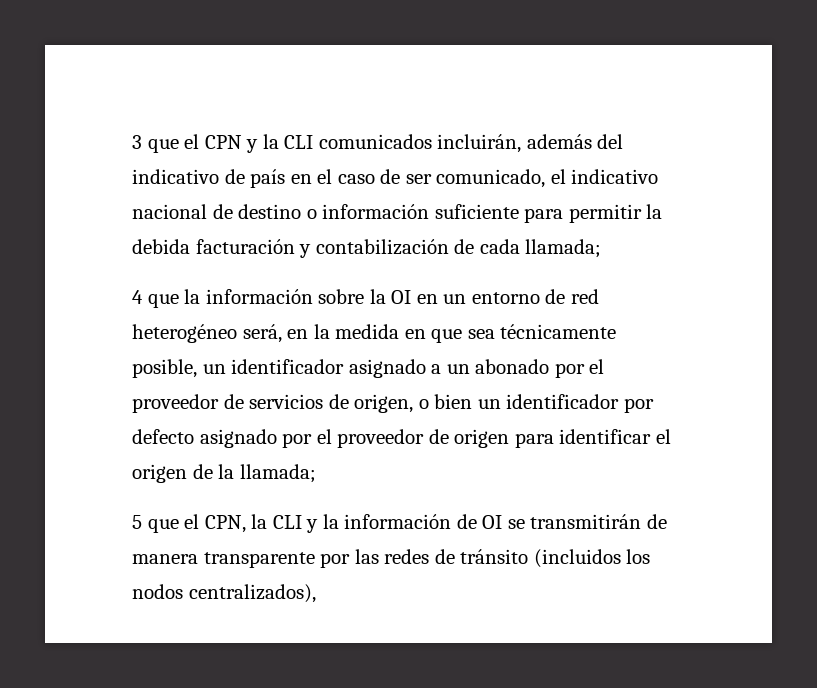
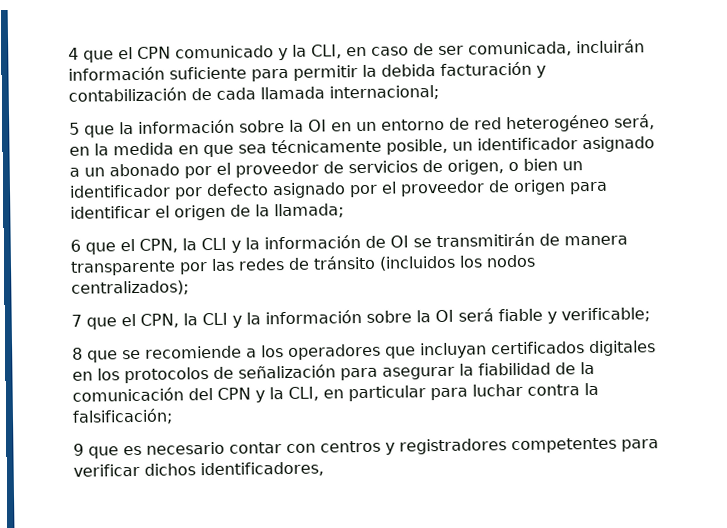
- 3 que el CPN y la CLI comunicados incluirán, además del indicativo de país en el caso de ser comunicado, el indicativo nacional de destino o información suficiente para permitir la debida facturación y contabilización de cada llamada;
- 4 que la información sobre la OI en un entorno de red heterogéneo será, en la medida en que sea técnicamente posible, un identificador asignado a un abonado por el proveedor de servicios de origen, o bien un identificador por defecto asignado por el proveedor de origen para identificar el origen de la llamada;
+ 4 que el CPN comunicado y la CLI, en caso de ser comunicada, incluirán información suficiente para permitir la debida facturación y contabilización de cada llamada internacional;
+ 5 que la información sobre la OI en un entorno de red heterogéneo será, en la medida en que sea técnicamente posible, un identificador asignado a un abonado por el proveedor de servicios de origen, o bien un identificador por defecto asignado por el proveedor de origen para identificar el origen de la llamada;
- 5 que el CPN, la CLI y la información de OI se transmitirán de manera transparente por las redes de tránsito (incluidos los nodos centralizados),
+ 6 que el CPN, la CLI y la información de OI se transmitirán de manera transparente por las redes de tránsito (incluidos los nodos centralizados);
+ 7 que el CPN, la CLI y la información sobre la OI será fiable y verificable;
+ 8 que se recomiende a los operadores que incluyan certificados digitales en los protocolos de señalización para asegurar la fiabilidad de la comunicación del CPN y la CLI, en particular para luchar contra la falsificación;
+ 9 que es necesario contar con centros y registradores competentes para verificar dichos identificadores,

